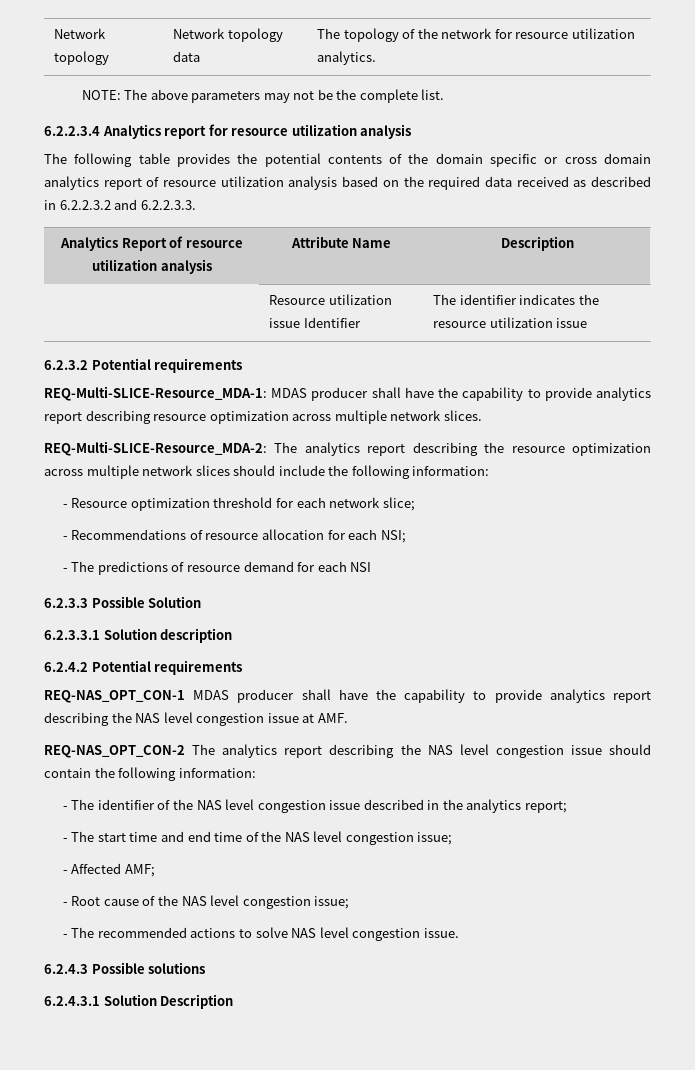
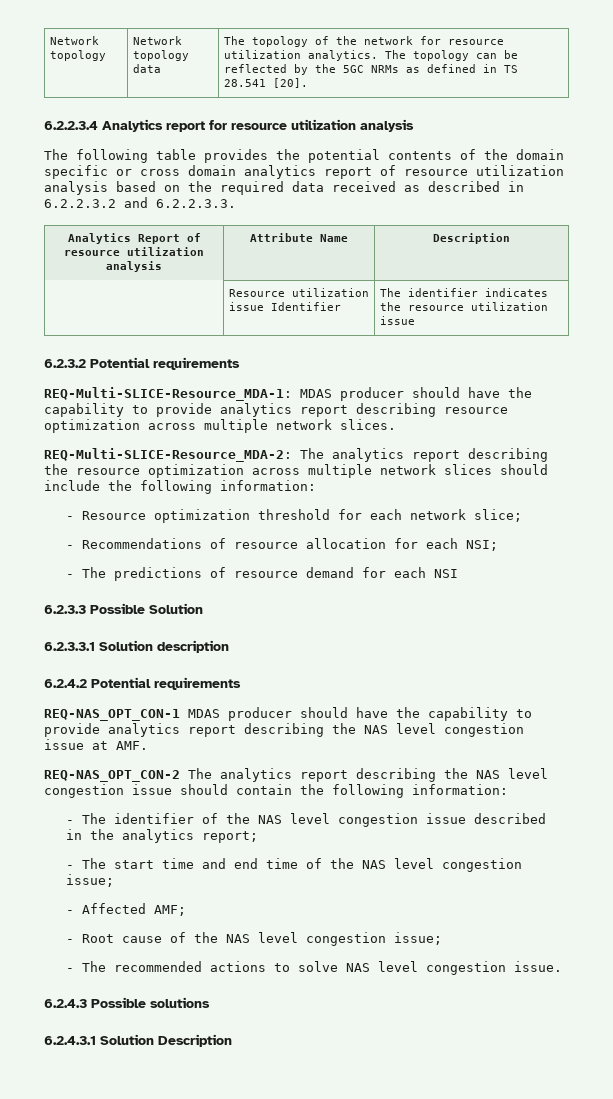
- Network topology | Network topology data | The topology of the network for resource utilization analytics.
- NOTE: The above parameters may not be the complete list.
+ Network topology | Network topology data | The topology of the network for resource utilization analytics. The topology can be reflected by the 5GC NRMs as defined in TS 28.541 [20].
- REQ-Multi-SLICE-Resource_MDA-1: MDAS producer shall have the capability to provide analytics report describing resource optimization across multiple network slices.
+ REQ-Multi-SLICE-Resource_MDA-1: MDAS producer should have the capability to provide analytics report describing resource optimization across multiple network slices.
- REQ-NAS_OPT_CON-1 MDAS producer shall have the capability to provide analytics report describing the NAS level congestion issue at AMF.
+ REQ-NAS_OPT_CON-1 MDAS producer should have the capability to provide analytics report describing the NAS level congestion issue at AMF.

